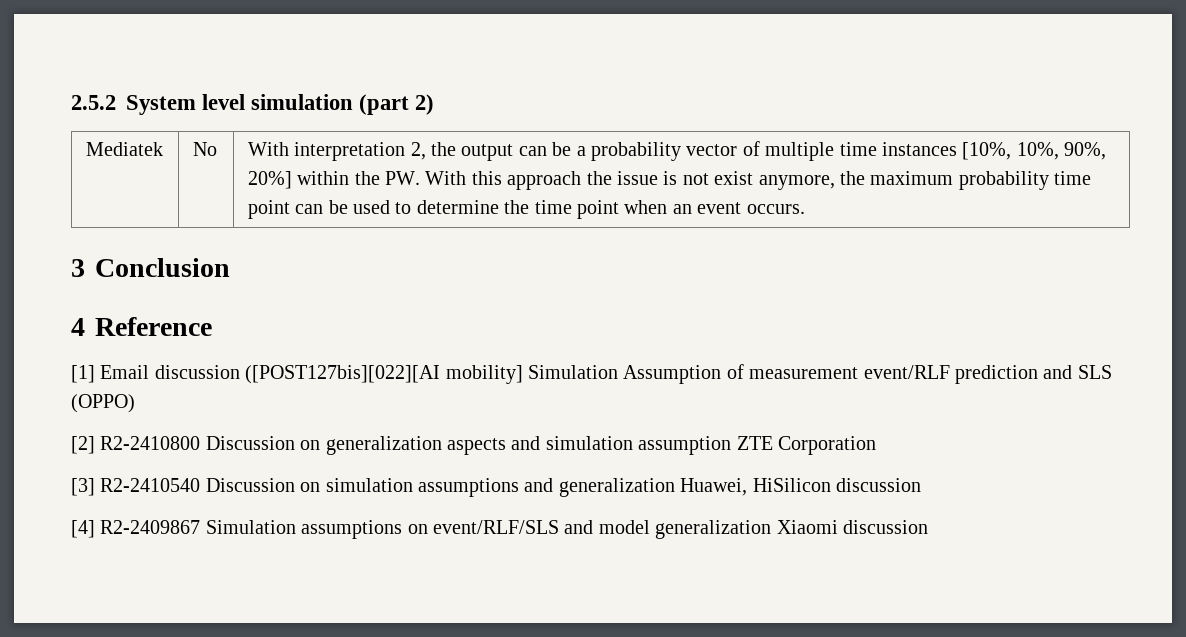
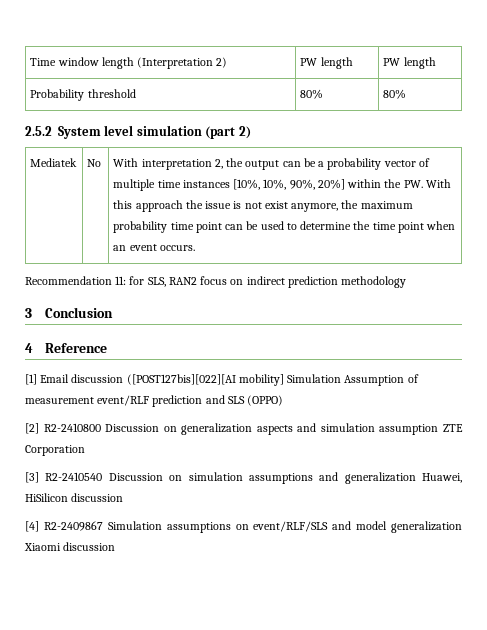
+ Time window length (Interpretation 2) | PW length | PW length
+ Probability threshold | 80% | 80%
+ Recommendation 11: for SLS, RAN2 focus on indirect prediction methodology

